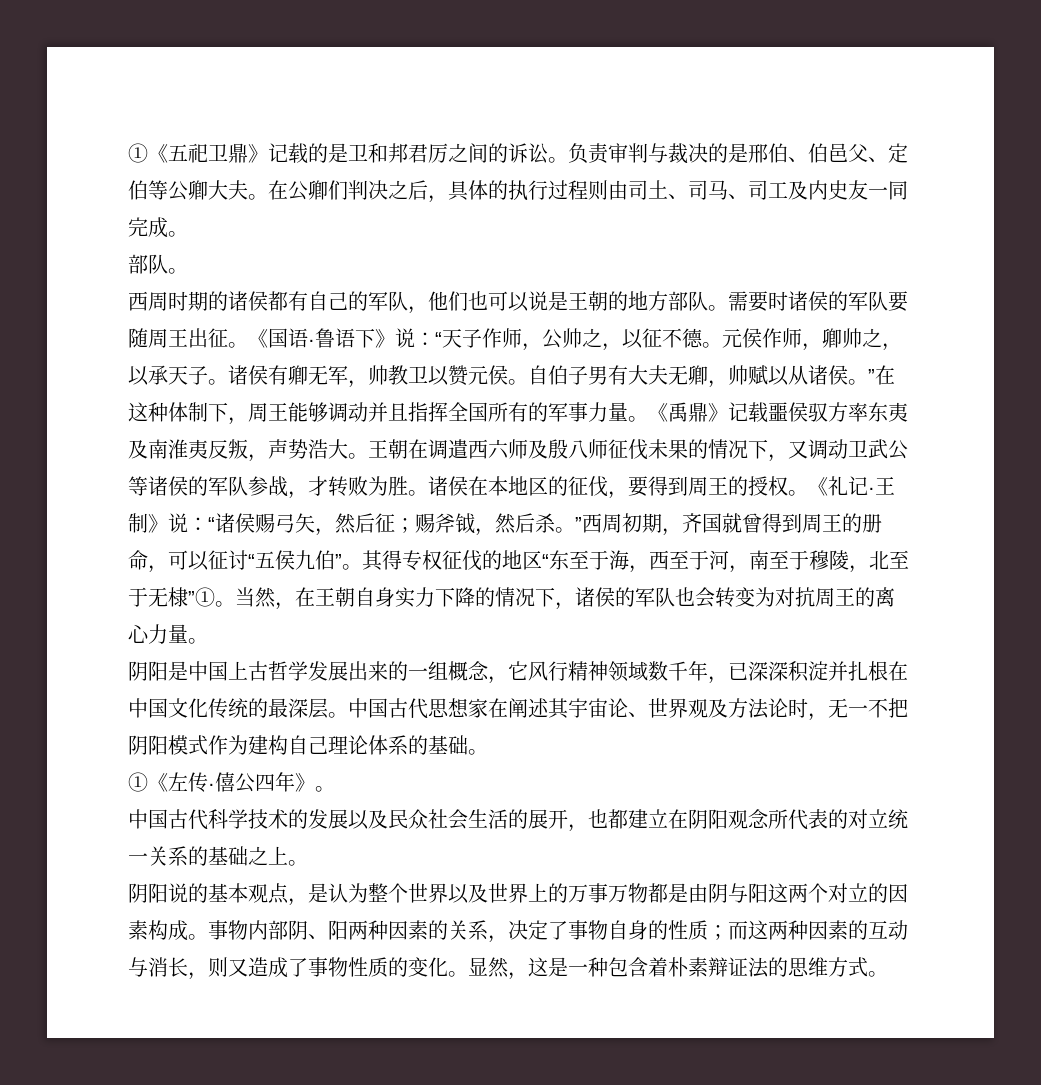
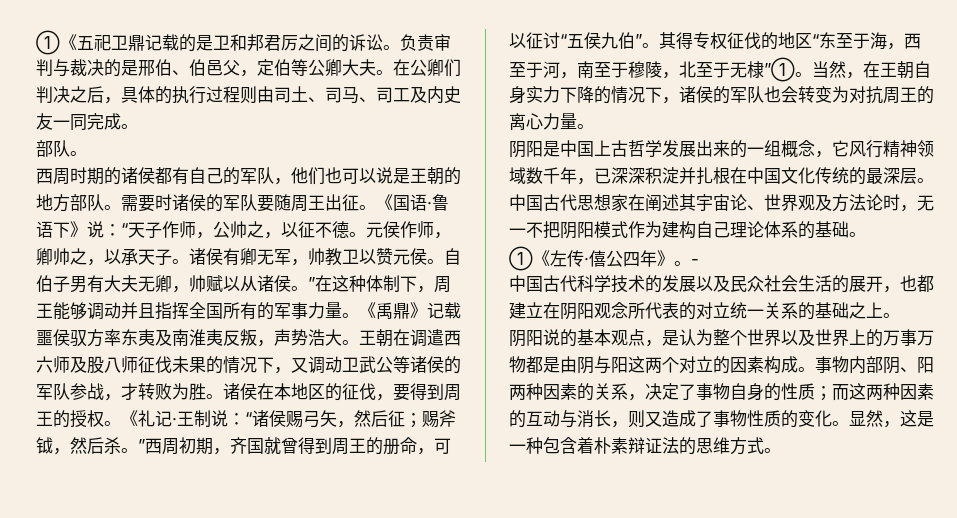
- ①《五祀卫鼎》记载的是卫和邦君厉之间的诉讼。
+ ①《五祀卫鼎记载的是卫和邦君厉之间的诉讼。
- 负责审判与裁决的是邢伯、伯邑父、定伯等公卿大夫。
+ 负责审判与裁决的是邢伯、伯邑父，定伯等公卿大夫。
- 王朝在调遣西六师及殷八师征伐未果的情况下，又调动卫武公等诸侯的军队参战，才转败为胜。
+ 王朝在调遣西六师及股八师征伐未果的情况下，又调动卫武公等诸侯的军队参战，才转败为胜。
- 《礼记·王制》说：“诸侯赐弓矢，然后征；赐斧钺，然后杀。”西周初期，齐国就曾得到周王的册命，可以征讨“五侯九伯”。
+ 《礼记·王制说：“诸侯赐弓矢，然后征；赐斧钺，然后杀。”西周初期，齐国就曾得到周王的册命，可以征讨“五侯九伯”。
+ -

